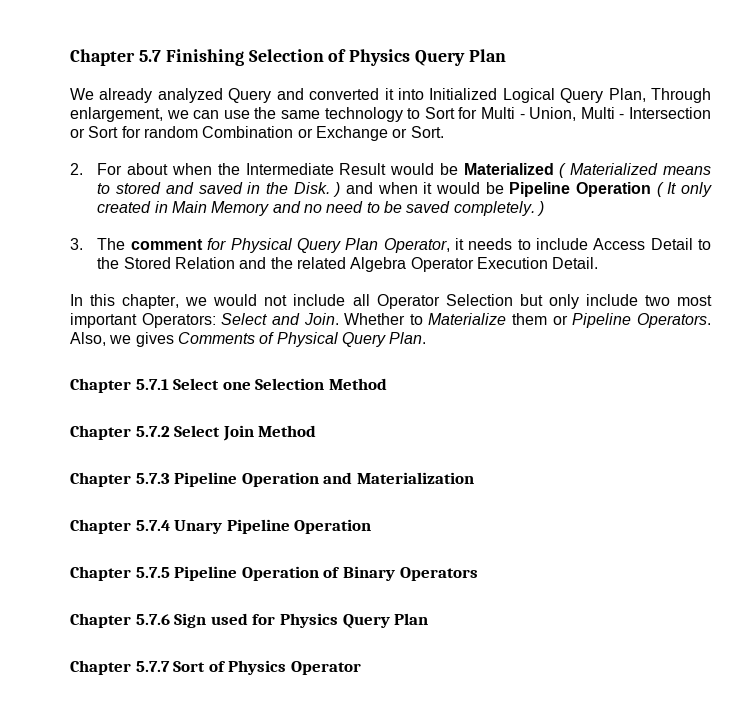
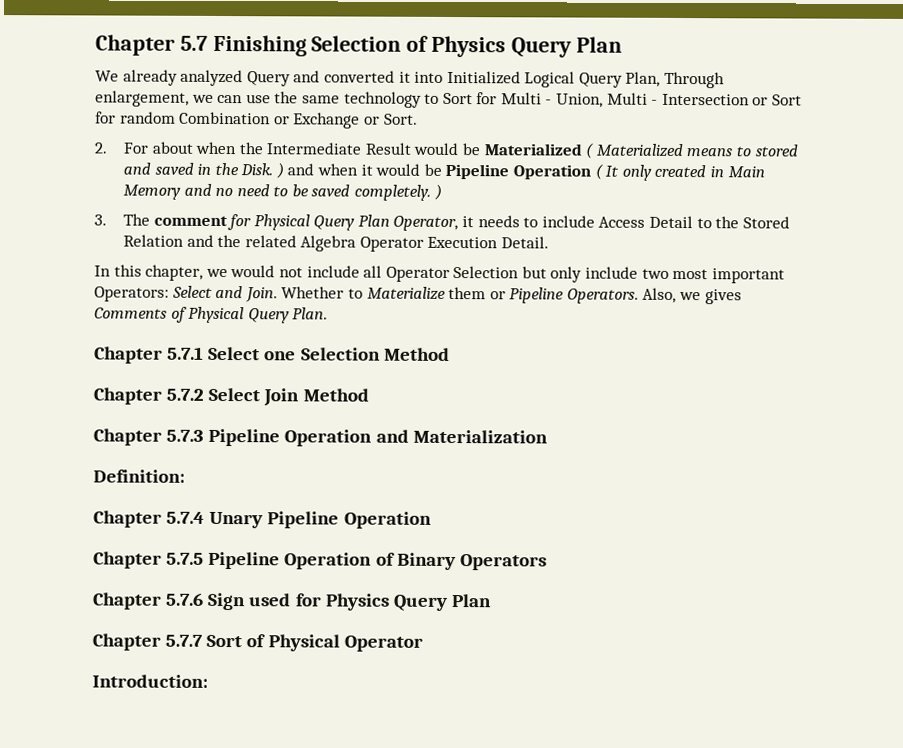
+ Definition:
- Chapter 5.7.7 Sort of Physics Operator
+ Chapter 5.7.7 Sort of Physical Operator
+ Introduction:

